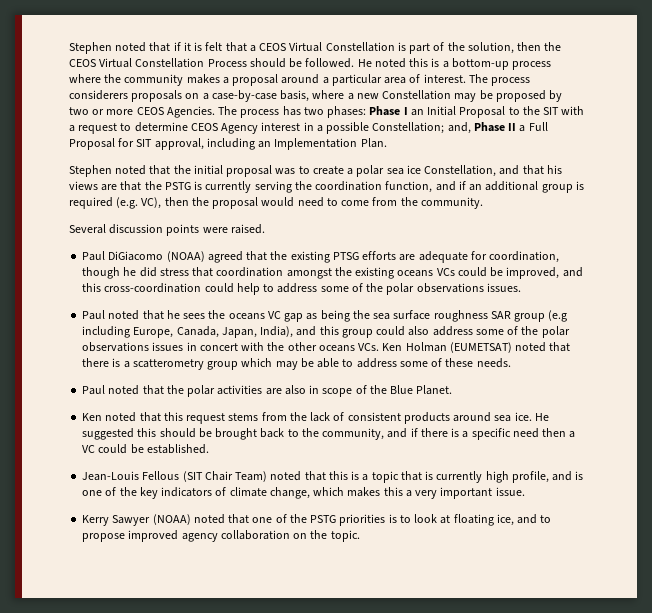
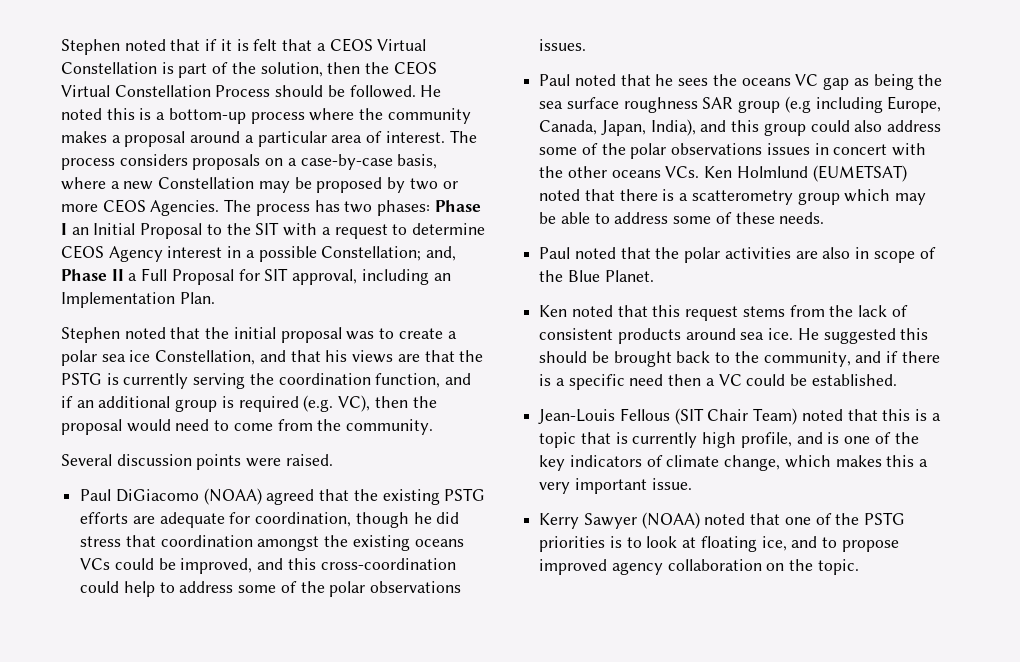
- The process considerers proposals on a case-by-case basis, where a new Constellation may be proposed by two or more CEOS Agencies.
+ The process considers proposals on a case-by-case basis, where a new Constellation may be proposed by two or more CEOS Agencies.
- Paul DiGiacomo (NOAA) agreed that the existing PTSG efforts are adequate for coordination, though he did stress that coordination amongst the existing oceans VCs could be improved, and this cross-coordination could help to address some of the polar observations issues.
+ Paul DiGiacomo (NOAA) agreed that the existing PSTG efforts are adequate for coordination, though he did stress that coordination amongst the existing oceans VCs could be improved, and this cross-coordination could help to address some of the polar observations issues.
- Paul noted that he sees the oceans VC gap as being the sea surface roughness SAR group (e.g including Europe, Canada, Japan, India), and this group could also address some of the polar observations issues in concert with the other oceans VCs. Ken Holman (EUMETSAT) noted that there is a scatterometry group which may be able to address some of these needs.
+ Paul noted that he sees the oceans VC gap as being the sea surface roughness SAR group (e.g including Europe, Canada, Japan, India), and this group could also address some of the polar observations issues in concert with the other oceans VCs. Ken Holmlund (EUMETSAT) noted that there is a scatterometry group which may be able to address some of these needs.

